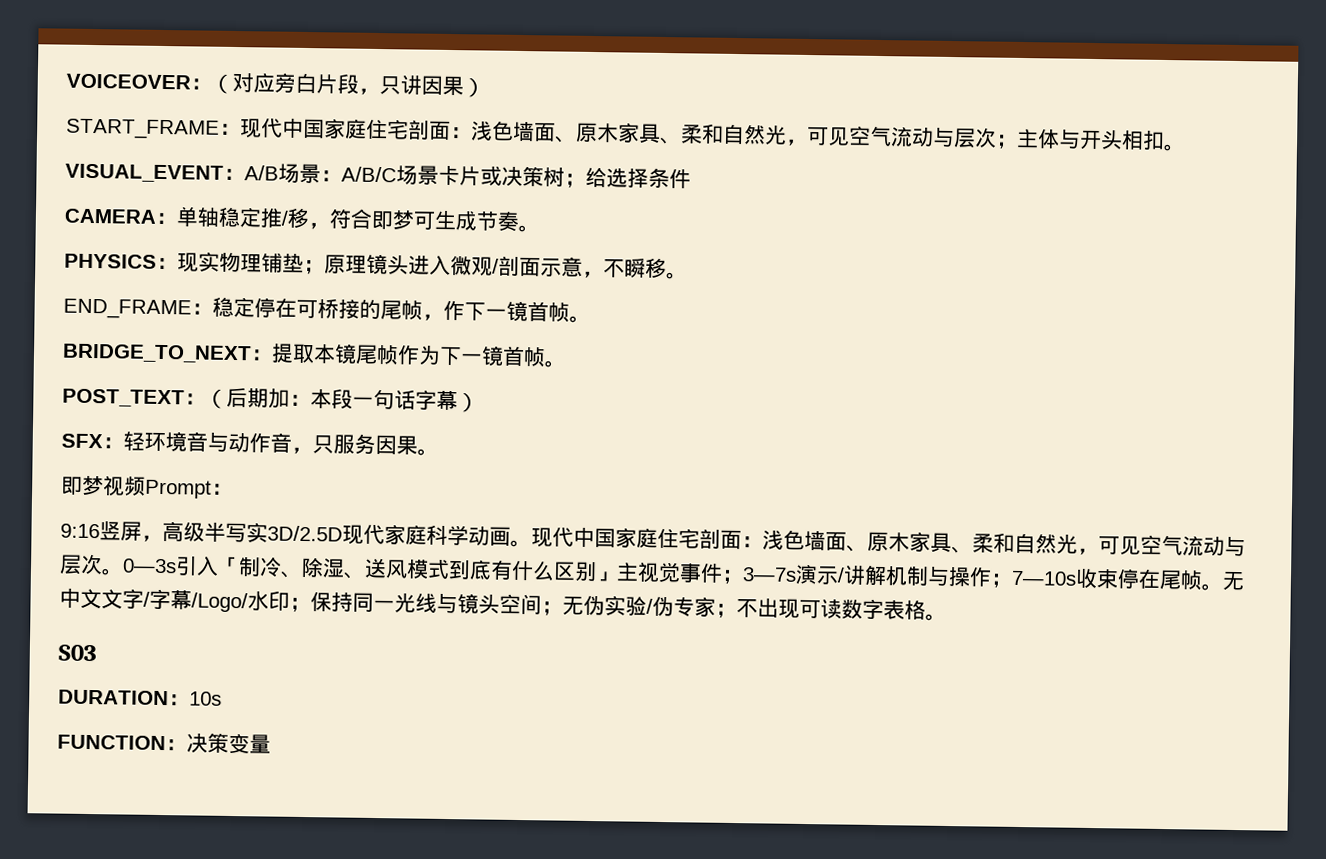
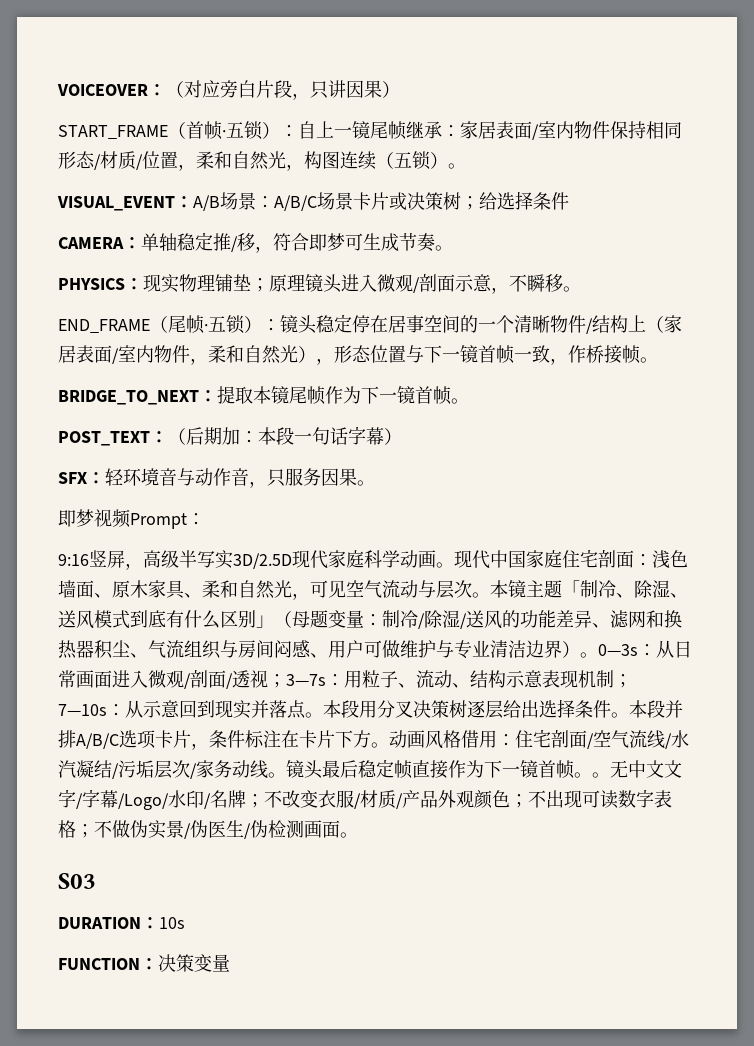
- START_FRAME：现代中国家庭住宅剖面：浅色墙面、原木家具、柔和自然光，可见空气流动与层次；主体与开头相扣。
+ START_FRAME（首帧·五锁）：自上一镜尾帧继承：家居表面/室内物件保持相同形态/材质/位置，柔和自然光，构图连续（五锁）。
- END_FRAME：稳定停在可桥接的尾帧，作下一镜首帧。
+ END_FRAME（尾帧·五锁）：镜头稳定停在居事空间的一个清晰物件/结构上（家居表面/室内物件，柔和自然光），形态位置与下一镜首帧一致，作桥接帧。
- 0—3s引入「制冷、除湿、送风模式到底有什么区别」主视觉事件；3—7s演示/讲解机制与操作；7—10s收束停在尾帧。
+ 本镜主题「制冷、除湿、送风模式到底有什么区别」（母题变量：制冷/除湿/送风的功能差异、滤网和换热器积尘、气流组织与房间闷感、用户可做维护与专业清洁边界）。0—3s：从日常画面进入微观/剖面/透视；3—7s：用粒子、流动、结构示意表现机制；7—10s：从示意回到现实并落点。本段用分叉决策树逐层给出选择条件。本段并排A/B/C选项卡片，条件标注在卡片下方。动画风格借用：住宅剖面/空气流线/水汽凝结/污垢层次/家务动线。镜头最后稳定帧直接作为下一镜首帧。。
- 无中文文字/字幕/Logo/水印；保持同一光线与镜头空间；无伪实验/伪专家；不出现可读数字表格。
+ 无中文文字/字幕/Logo/水印/名牌；不改变衣服/材质/产品外观颜色；不出现可读数字表格；不做伪实景/伪医生/伪检测画面。

